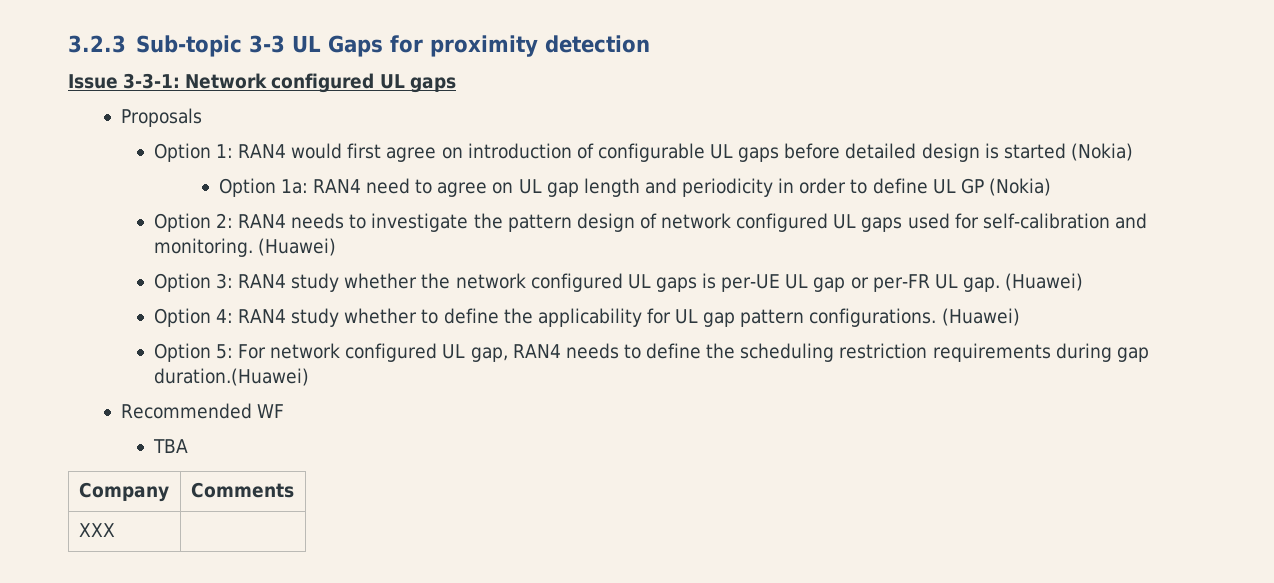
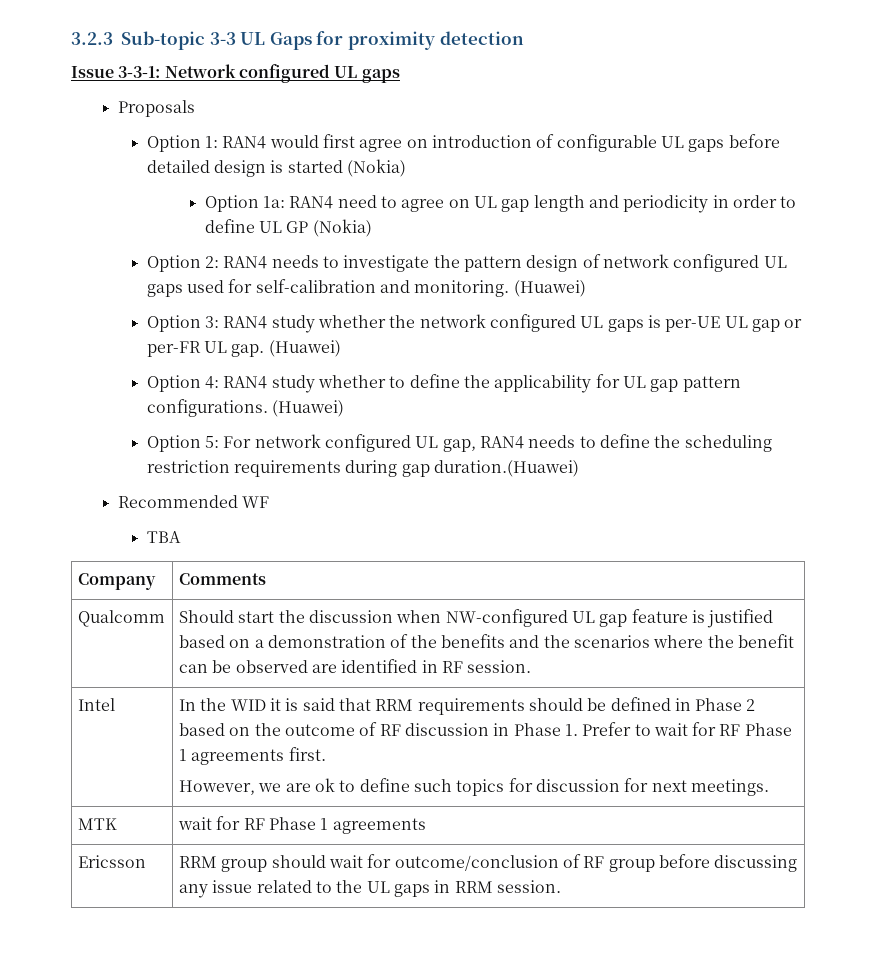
- XXX |
+ Qualcomm | Should start the discussion when NW-configured UL gap feature is justified based on a demonstration of the benefits and the scenarios where the benefit can be observed are identified in RF session.
+ Intel | In the WID it is said that RRM requirements should be defined in Phase 2 based on the outcome of RF discussion in Phase 1. Prefer to wait for RF Phase 1 agreements first.
+ However, we are ok to define such topics for discussion for next meetings.
+ MTK | wait for RF Phase 1 agreements
+ Ericsson | RRM group should wait for outcome/conclusion of RF group before discussing any issue related to the UL gaps in RRM session.

